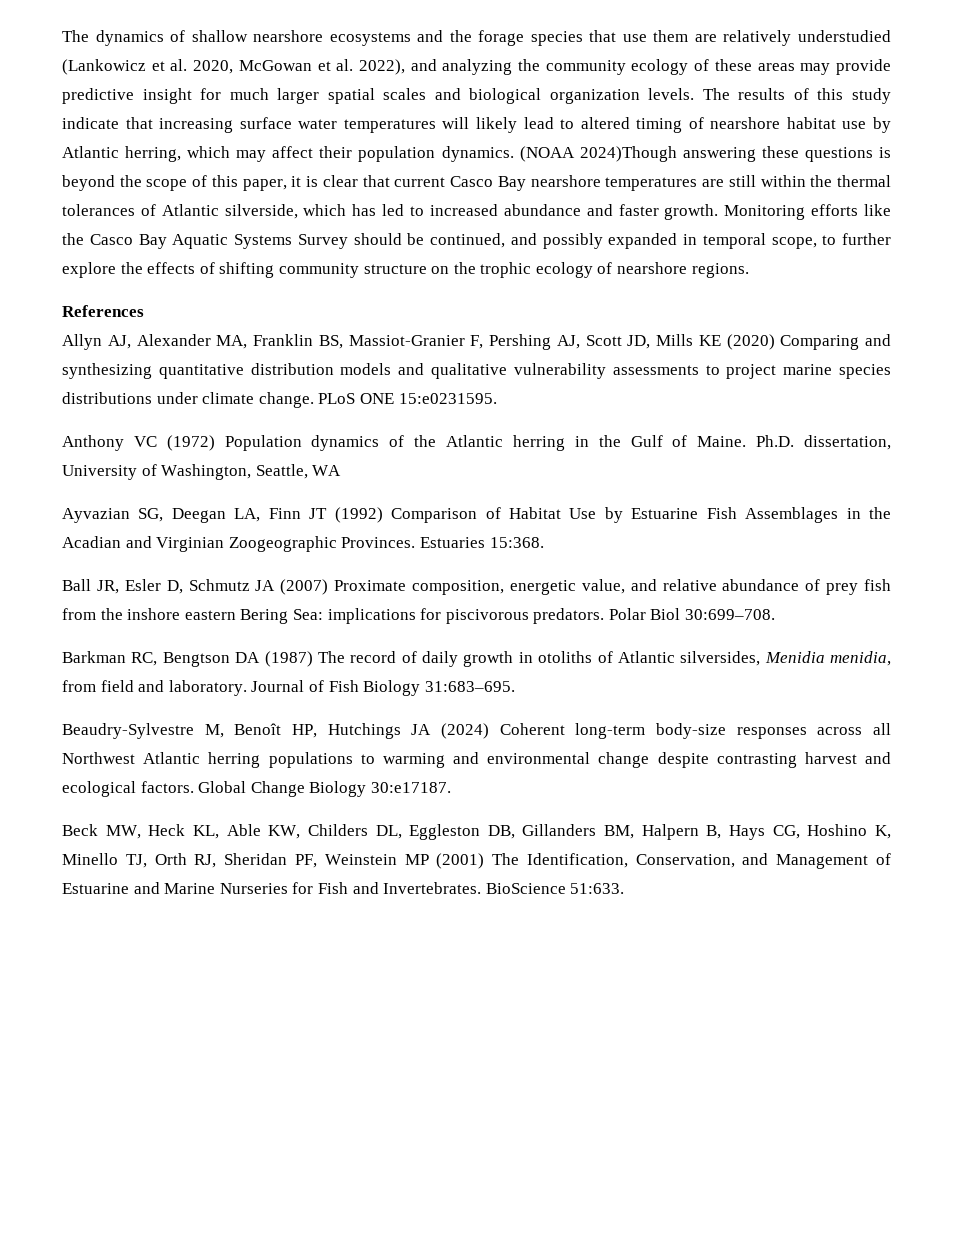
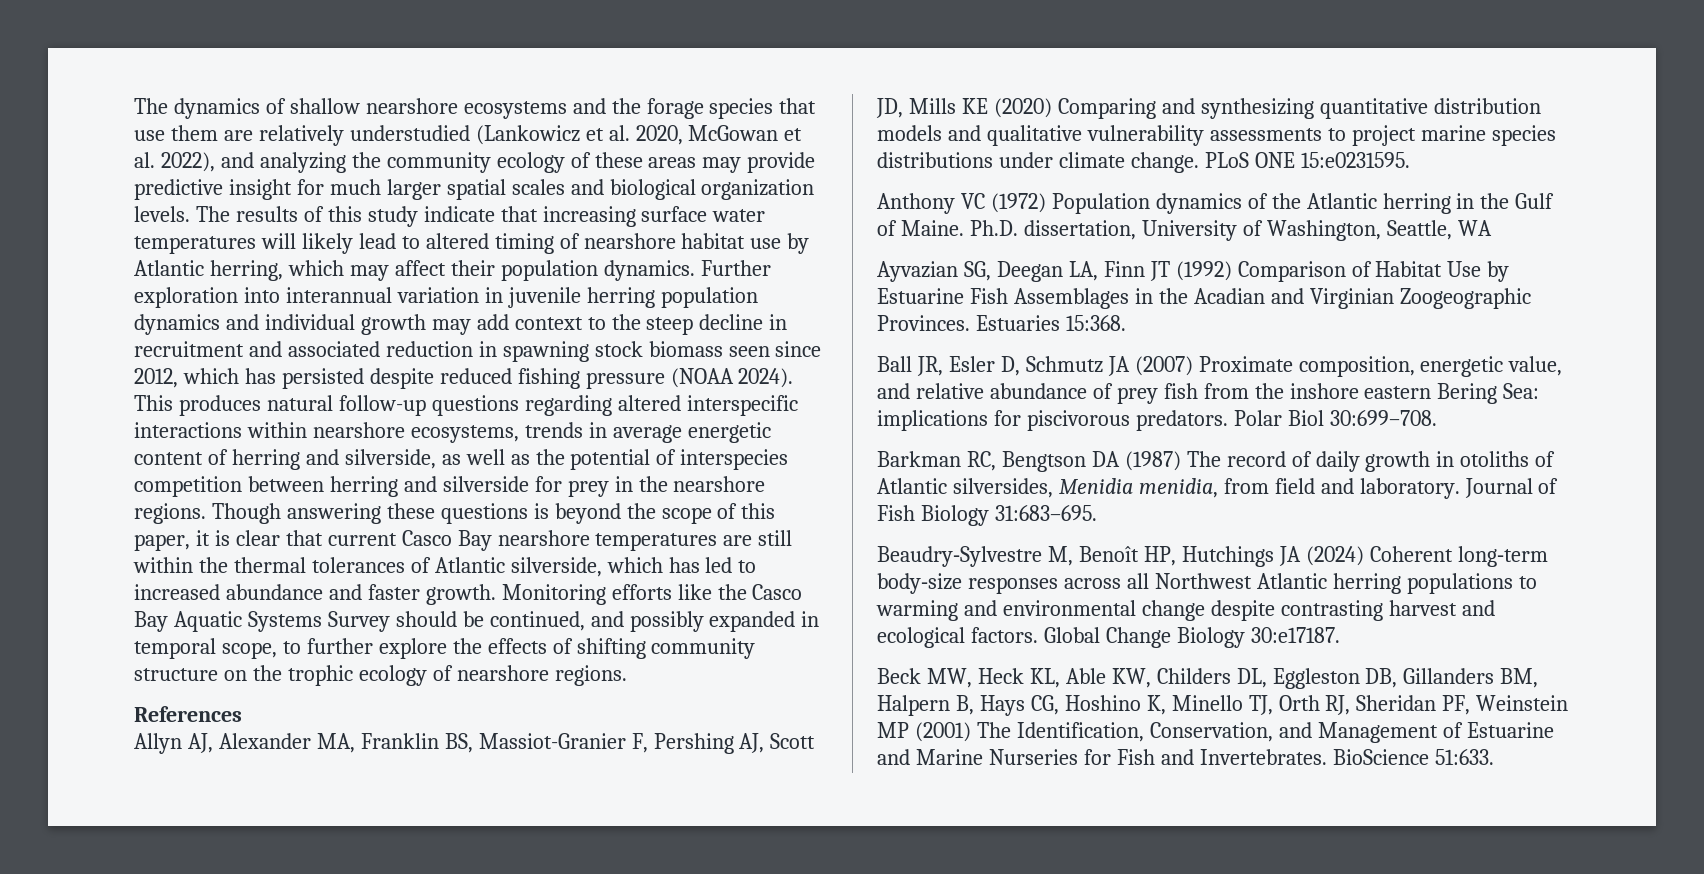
- (NOAA 2024)Though answering these questions is beyond the scope of this paper, it is clear that current Casco Bay nearshore temperatures are still within the thermal tolerances of Atlantic silverside, which has led to increased abundance and faster growth.
+ Further exploration into interannual variation in juvenile herring population dynamics and individual growth may add context to the steep decline in recruitment and associated reduction in spawning stock biomass seen since 2012, which has persisted despite reduced fishing pressure (NOAA 2024). This produces natural follow-up questions regarding altered interspecific interactions within nearshore ecosystems, trends in average energetic content of herring and silverside, as well as the potential of interspecies competition between herring and silverside for prey in the nearshore regions. Though answering these questions is beyond the scope of this paper, it is clear that current Casco Bay nearshore temperatures are still within the thermal tolerances of Atlantic silverside, which has led to increased abundance and faster growth.

